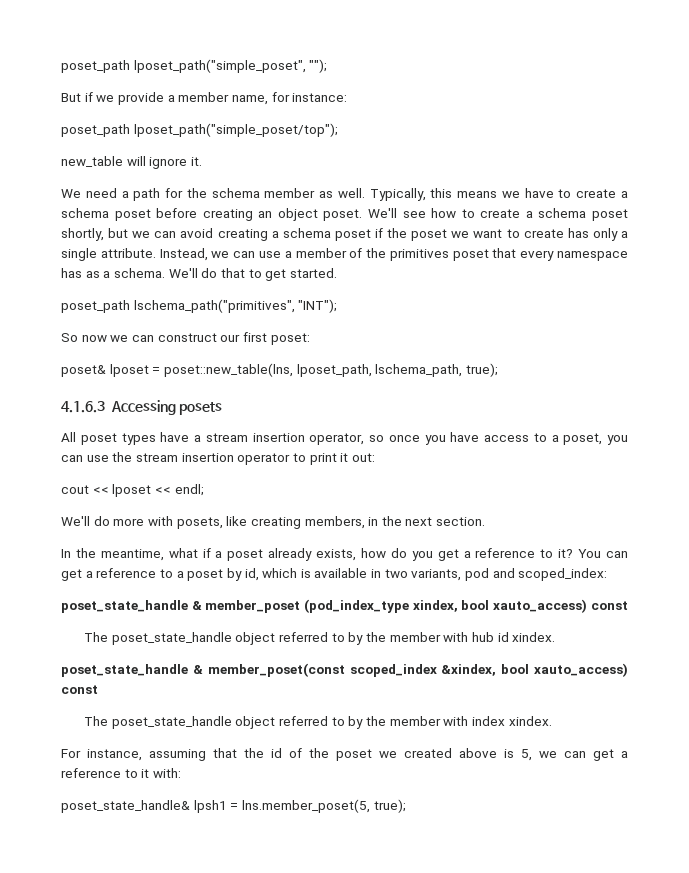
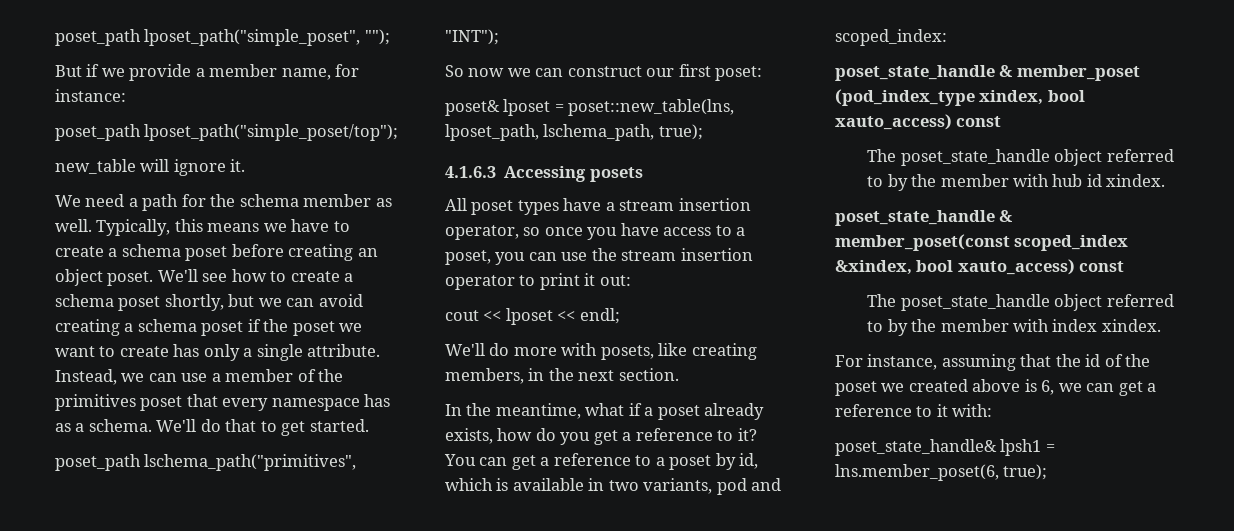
- For instance, assuming that the id of the poset we created above is 5, we can get a reference to it with:
+ For instance, assuming that the id of the poset we created above is 6, we can get a reference to it with:
- poset_state_handle& lpsh1 = lns.member_poset(5, true);
+ poset_state_handle& lpsh1 = lns.member_poset(6, true);

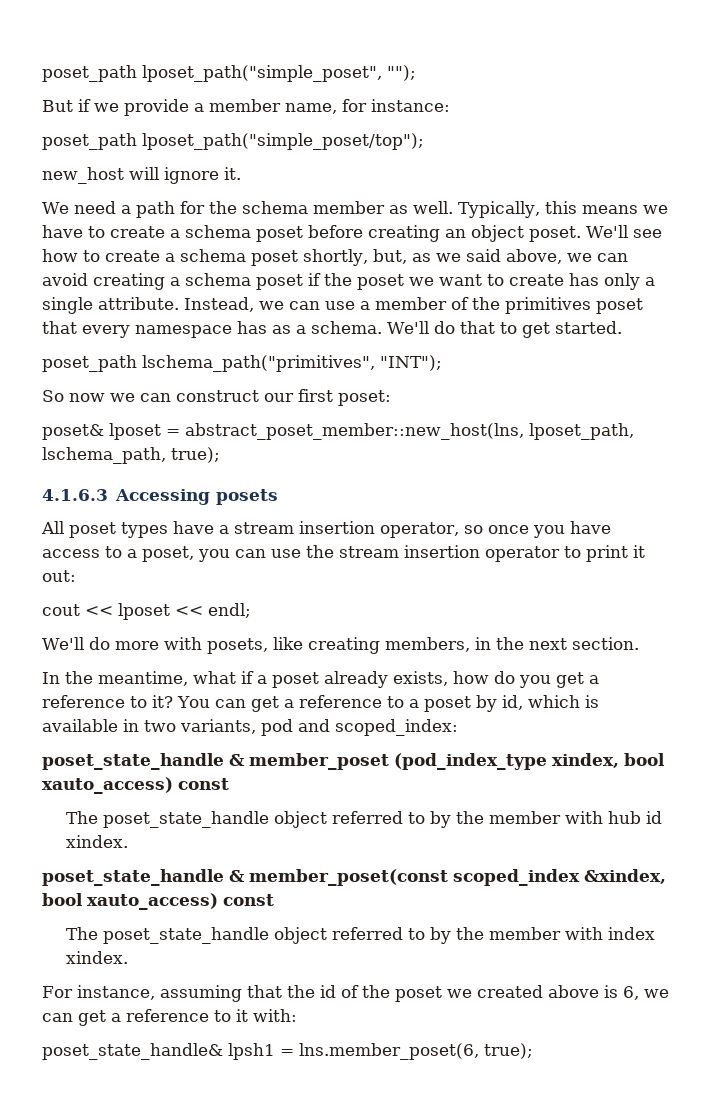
- new_table will ignore it.
+ new_host will ignore it.
- We'll see how to create a schema poset shortly, but we can avoid creating a schema poset if the poset we want to create has only a single attribute.
+ We'll see how to create a schema poset shortly, but, as we said above, we can avoid creating a schema poset if the poset we want to create has only a single attribute.
- poset& lposet = poset::new_table(lns, lposet_path, lschema_path, true);
+ poset& lposet = abstract_poset_member::new_host(lns, lposet_path, lschema_path, true);

